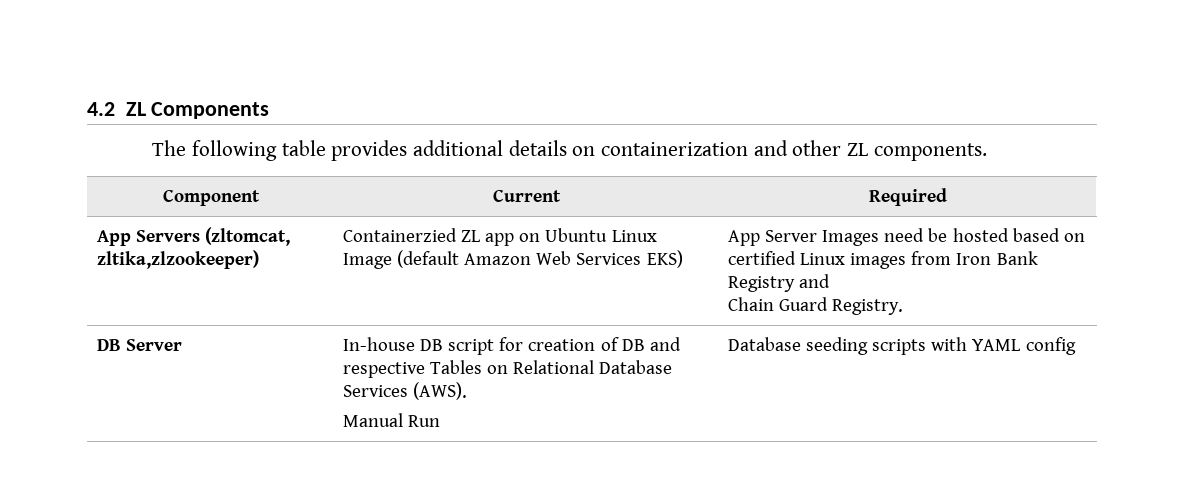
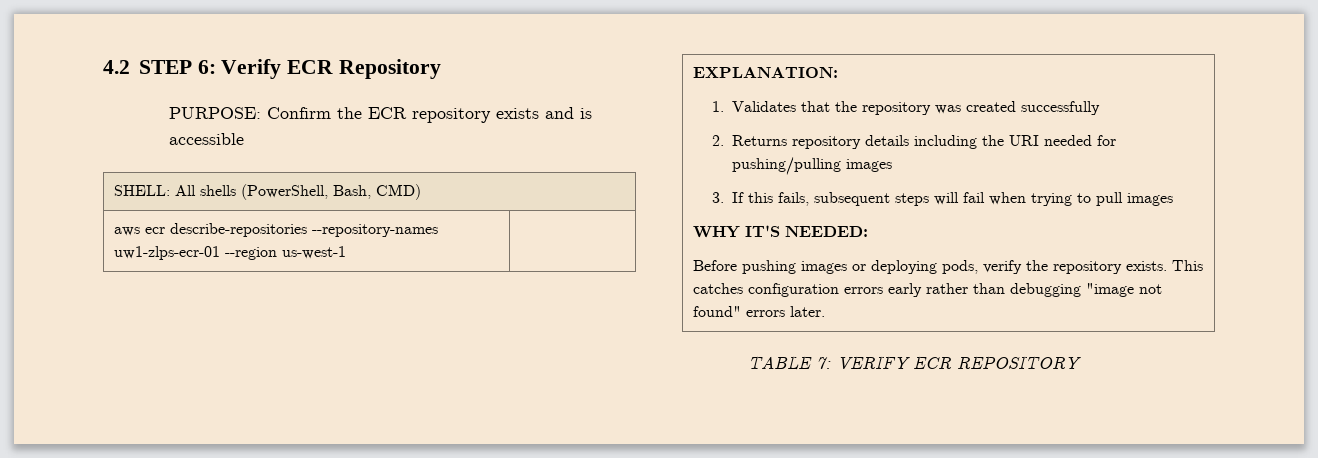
- 4.2 ZL Components
- The following table provides additional details on containerization and other ZL components.
- Component | Current | Required
- App Servers (zltomcat, zltika,zlzookeeper) | Containerzied ZL app on Ubuntu Linux Image (default Amazon Web Services EKS) | App Server Images need be hosted based on certified Linux images from Iron Bank Registry and
- Chain Guard Registry.
- DB Server | In-house DB script for creation of DB and respective Tables on Relational Database Services (AWS).
- Manual Run | Database seeding scripts with YAML config
+ 4.2 STEP 6: Verify ECR Repository
+ PURPOSE: Confirm the ECR repository exists and is accessible
+ SHELL: All shells (PowerShell, Bash, CMD)
+ aws ecr describe-repositories --repository-names uw1-zlps-ecr-01 --region us-west-1 |
+ EXPLANATION:
+ 1. Validates that the repository was created successfully
+ 2. Returns repository details including the URI needed for pushing/pulling images
+ 3. If this fails, subsequent steps will fail when trying to pull images
+ WHY IT'S NEEDED:
+ Before pushing images or deploying pods, verify the repository exists. This catches configuration errors early rather than debugging "image not found" errors later.
+ TABLE 7: VERIFY ECR REPOSITORY

